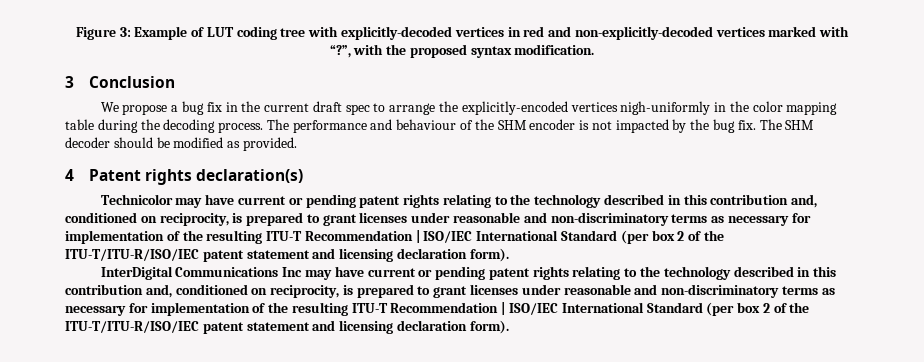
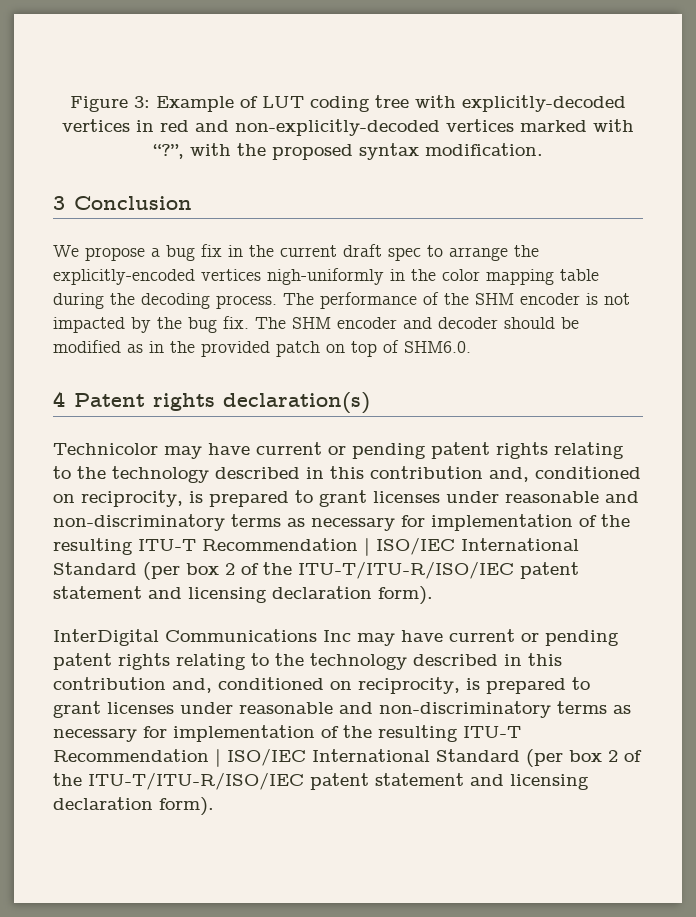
- The performance and behaviour of the SHM encoder is not impacted by the bug fix.
+ The performance of the SHM encoder is not impacted by the bug fix.
- The SHM decoder should be modified as provided.
+ The SHM encoder and decoder should be modified as in the provided patch on top of SHM6.0.

